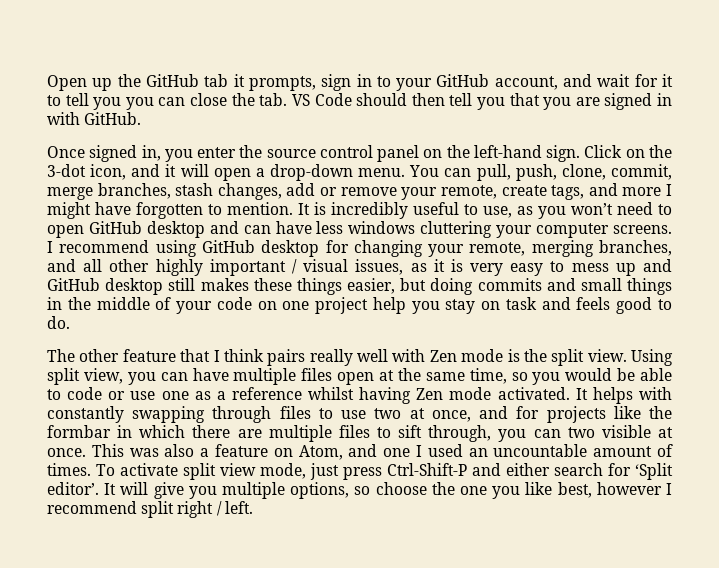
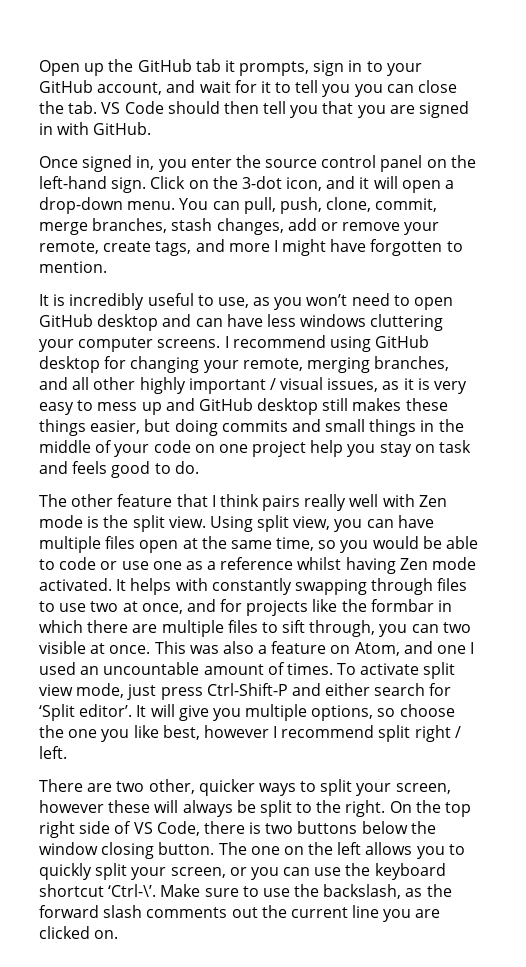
- You can pull, push, clone, commit, merge branches, stash changes, add or remove your remote, create tags, and more I might have forgotten to mention. It is incredibly useful to use, as you won’t need to open GitHub desktop and can have less windows cluttering your computer screens.
+ You can pull, push, clone, commit, merge branches, stash changes, add or remove your remote, create tags, and more I might have forgotten to mention.
+ It is incredibly useful to use, as you won’t need to open GitHub desktop and can have less windows cluttering your computer screens.
+ There are two other, quicker ways to split your screen, however these will always be split to the right. On the top right side of VS Code, there is two buttons below the window closing button. The one on the left allows you to quickly split your screen, or you can use the keyboard shortcut ‘Ctrl-\’. Make sure to use the backslash, as the forward slash comments out the current line you are clicked on.

